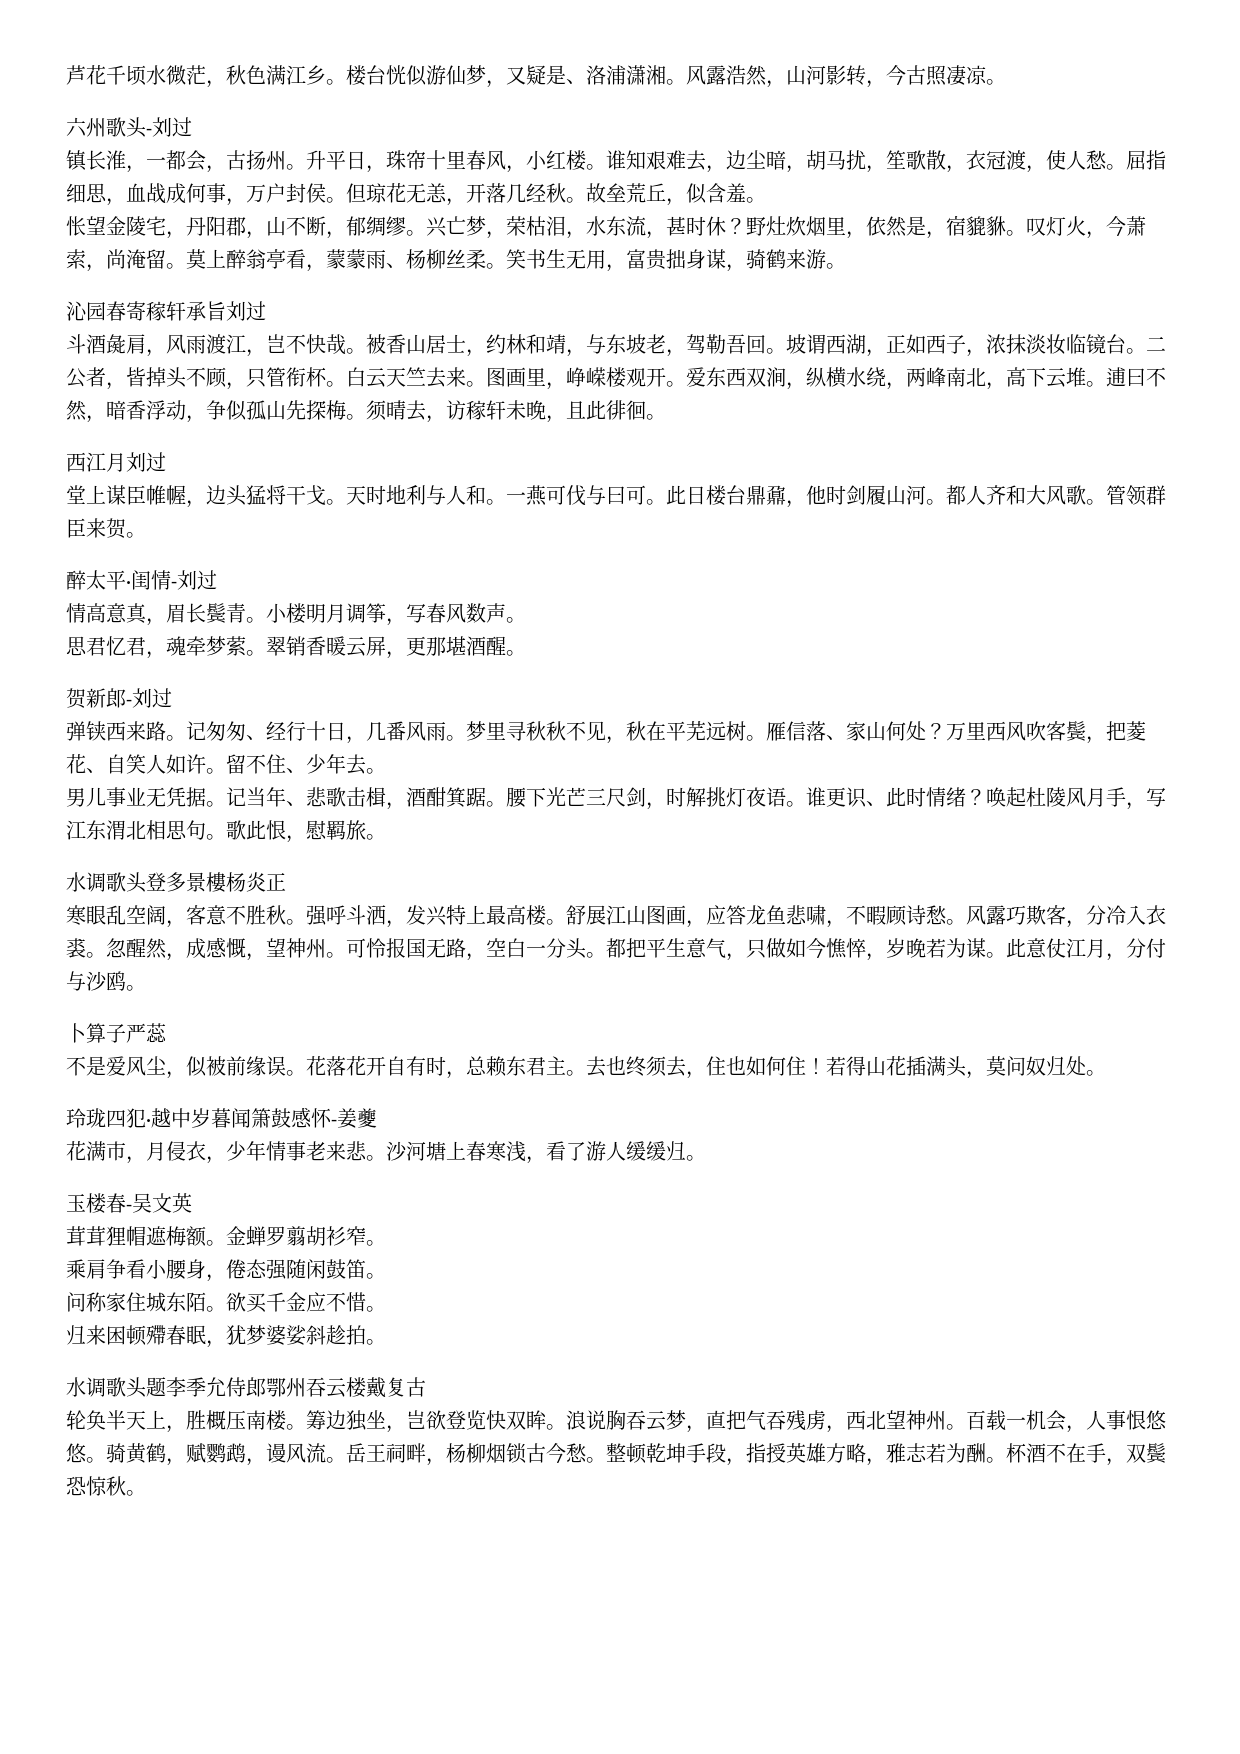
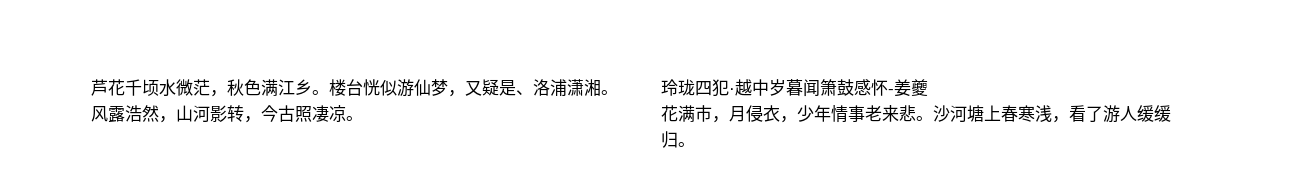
- 六州歌头-刘过
- 镇长淮，一都会，古扬州。升平日，珠帘十里春风，小红楼。谁知艰难去，边尘暗，胡马扰，笙歌散，衣冠渡，使人愁。屈指细思，血战成何事，万户封侯。但琼花无恙，开落几经秋。故垒荒丘，似含羞。
- 怅望金陵宅，丹阳郡，山不断，郁绸缪。兴亡梦，荣枯泪，水东流，甚时休？野灶炊烟里，依然是，宿貔貅。叹灯火，今萧索，尚淹留。莫上醉翁亭看，蒙蒙雨、杨柳丝柔。笑书生无用，富贵拙身谋，骑鹤来游。
- 沁园春寄稼轩承旨刘过
- 斗酒彘肩，风雨渡江，岂不快哉。被香山居士，约林和靖，与东坡老，驾勒吾回。坡谓西湖，正如西子，浓抹淡妆临镜台。二公者，皆掉头不顾，只管衔杯。白云天竺去来。图画里，峥嵘楼观开。爱东西双涧，纵横水绕，两峰南北，高下云堆。逋曰不然，暗香浮动，争似孤山先探梅。须晴去，访稼轩未晚，且此徘徊。
- 西江月刘过
- 堂上谋臣帷幄，边头猛将干戈。天时地利与人和。一燕可伐与曰可。此日楼台鼎鼐，他时剑履山河。都人齐和大风歌。管领群臣来贺。
- 醉太平·闺情-刘过
- 情高意真，眉长鬓青。小楼明月调筝，写春风数声。
- 思君忆君，魂牵梦萦。翠销香暖云屏，更那堪酒醒。
- 贺新郎-刘过
- 弹铗西来路。记匆匆、经行十日，几番风雨。梦里寻秋秋不见，秋在平芜远树。雁信落、家山何处？万里西风吹客鬓，把菱花、自笑人如许。留不住、少年去。
- 男儿事业无凭据。记当年、悲歌击楫，酒酣箕踞。腰下光芒三尺剑，时解挑灯夜语。谁更识、此时情绪？唤起杜陵风月手，写江东渭北相思句。歌此恨，慰羁旅。
- 水调歌头登多景樓杨炎正
- 寒眼乱空阔，客意不胜秋。强呼斗洒，发兴特上最高楼。舒展江山图画，应答龙鱼悲啸，不暇顾诗愁。风露巧欺客，分冷入衣裘。忽醒然，成感慨，望神州。可怜报国无路，空白一分头。都把平生意气，只做如今憔悴，岁晚若为谋。此意仗江月，分付与沙鸥。
- 卜算子严蕊
- 不是爱风尘，似被前缘误。花落花开自有时，总赖东君主。去也终须去，住也如何住！若得山花插满头，莫问奴归处。
- 玉楼春-吴文英
- 茸茸狸帽遮梅额。金蝉罗翦胡衫窄。
- 乘肩争看小腰身，倦态强随闲鼓笛。
- 问称家住城东陌。欲买千金应不惜。
- 归来困顿殢春眠，犹梦婆娑斜趁拍。
- 水调歌头题李季允侍郎鄂州吞云楼戴复古
- 轮奂半天上，胜概压南楼。筹边独坐，岂欲登览快双眸。浪说胸吞云梦，直把气吞残虏，西北望神州。百载一机会，人事恨悠悠。骑黄鹤，赋鹦鹉，谩风流。岳王祠畔，杨柳烟锁古今愁。整顿乾坤手段，指授英雄方略，雅志若为酬。杯酒不在手，双鬓恐惊秋。

